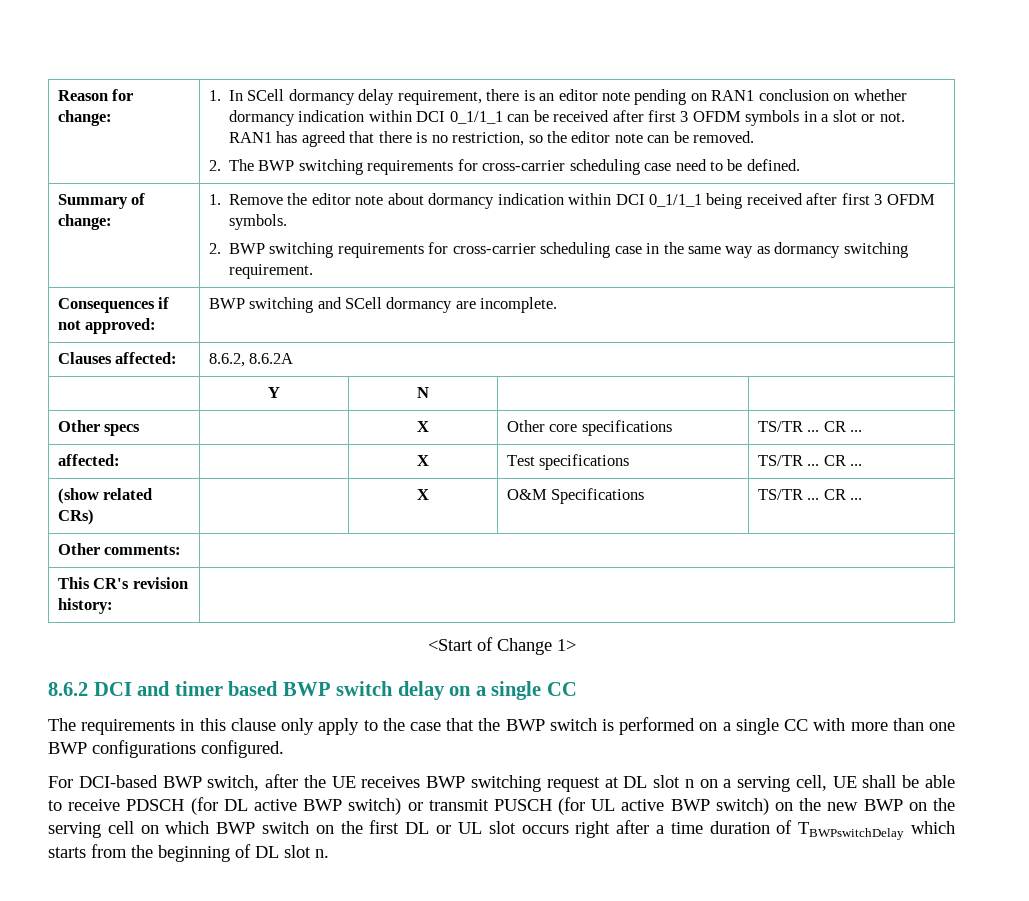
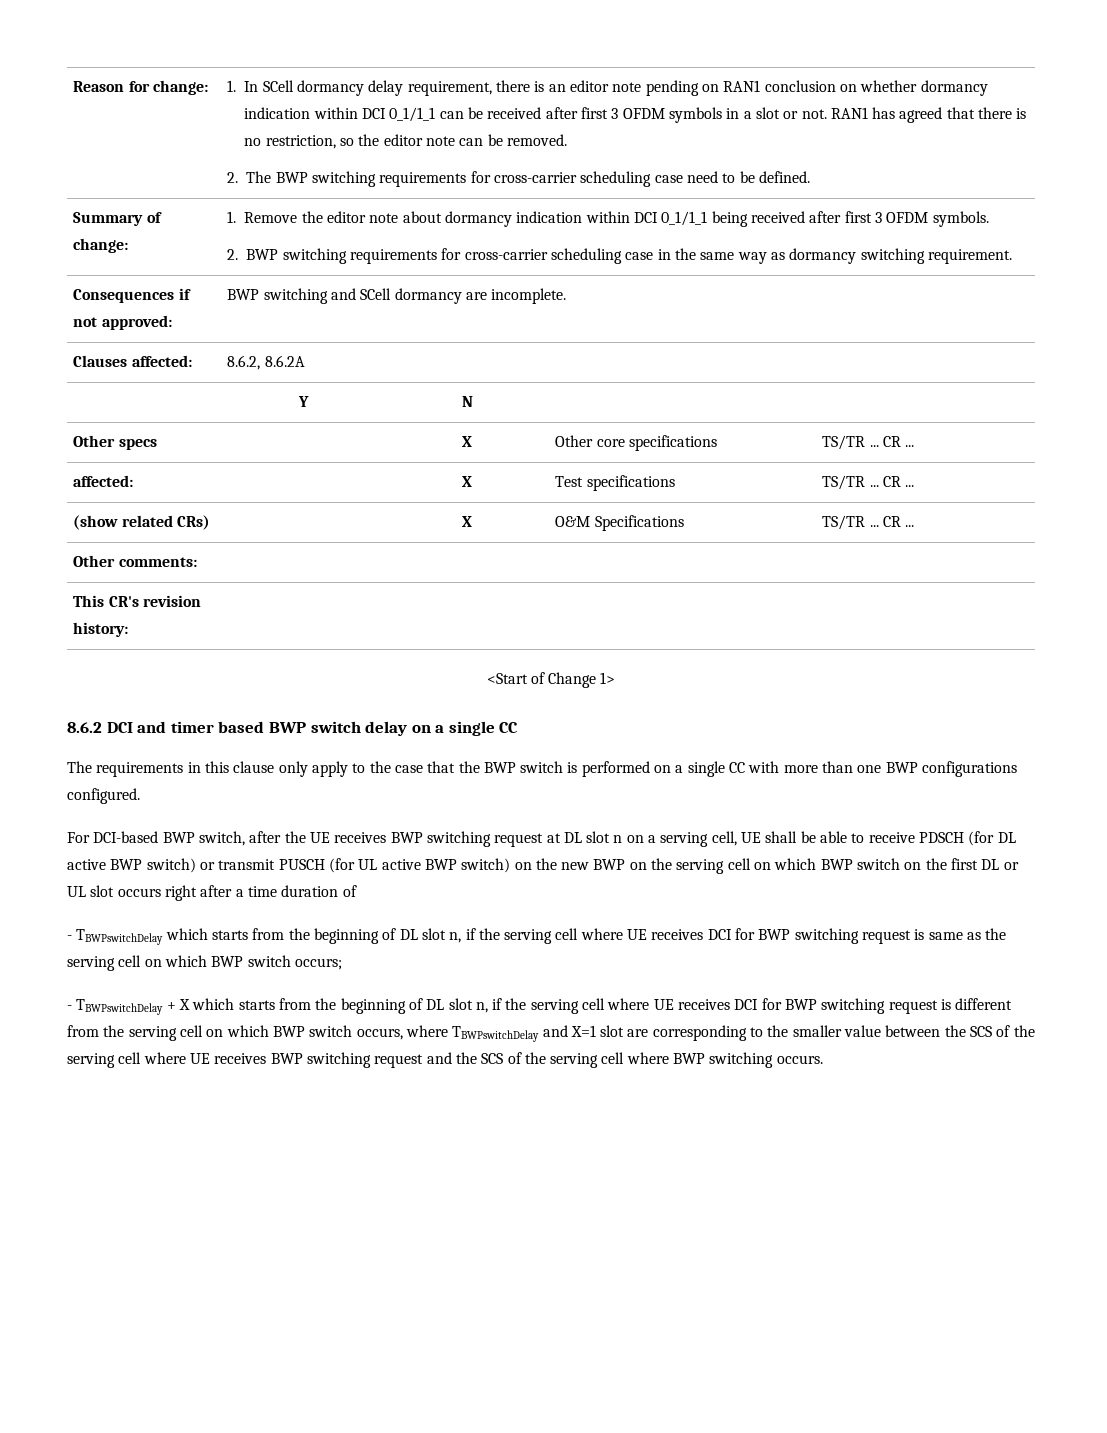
- For DCI-based BWP switch, after the UE receives BWP switching request at DL slot n on a serving cell, UE shall be able to receive PDSCH (for DL active BWP switch) or transmit PUSCH (for UL active BWP switch) on the new BWP on the serving cell on which BWP switch on the first DL or UL slot occurs right after a time duration of TBWPswitchDelay which starts from the beginning of DL slot n.
+ For DCI-based BWP switch, after the UE receives BWP switching request at DL slot n on a serving cell, UE shall be able to receive PDSCH (for DL active BWP switch) or transmit PUSCH (for UL active BWP switch) on the new BWP on the serving cell on which BWP switch on the first DL or UL slot occurs right after a time duration of
+ - TBWPswitchDelay which starts from the beginning of DL slot n, if the serving cell where UE receives DCI for BWP switching request is same as the serving cell on which BWP switch occurs;
+ - TBWPswitchDelay + X which starts from the beginning of DL slot n, if the serving cell where UE receives DCI for BWP switching request is different from the serving cell on which BWP switch occurs, where TBWPswitchDelay and X=1 slot are corresponding to the smaller value between the SCS of the serving cell where UE receives BWP switching request and the SCS of the serving cell where BWP switching occurs.

